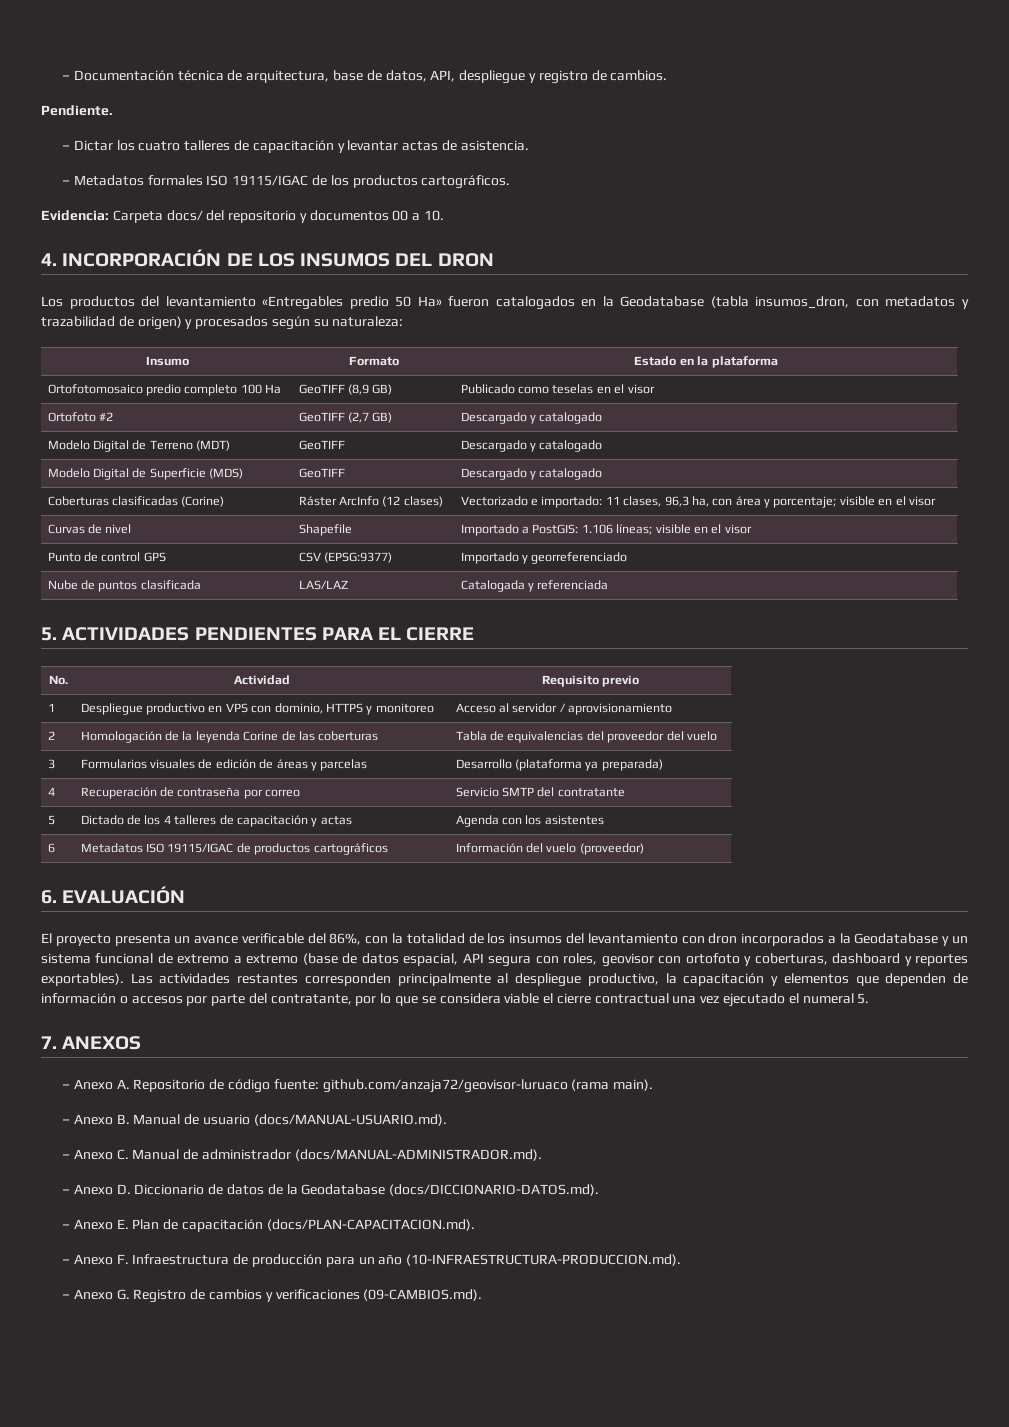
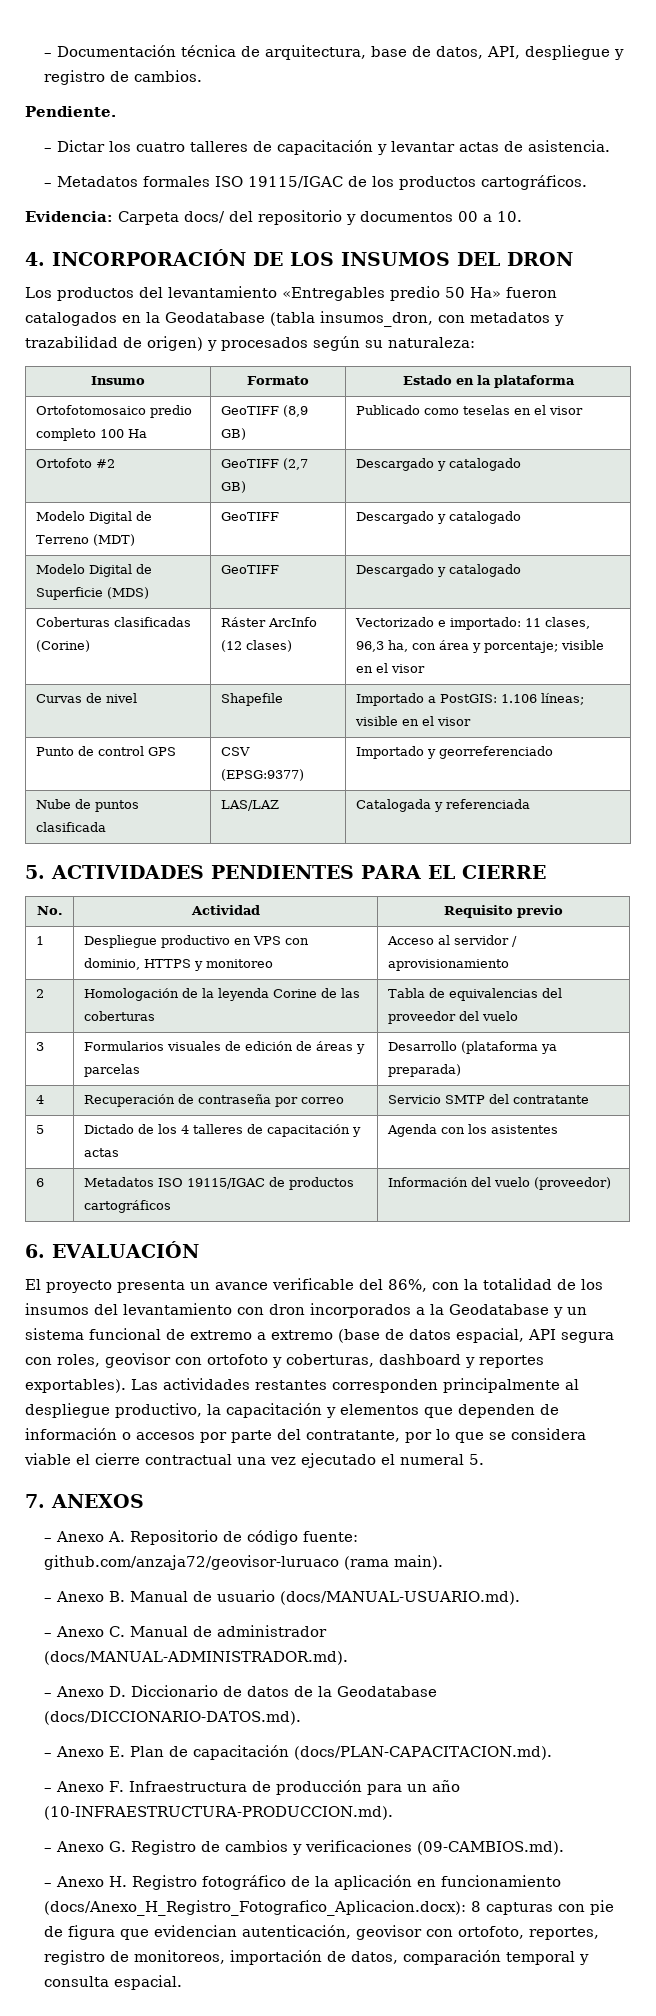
+ – Anexo H. Registro fotográfico de la aplicación en funcionamiento (docs/Anexo_H_Registro_Fotografico_Aplicacion.docx): 8 capturas con pie de figura que evidencian autenticación, geovisor con ortofoto, reportes, registro de monitoreos, importación de datos, comparación temporal y consulta espacial.

